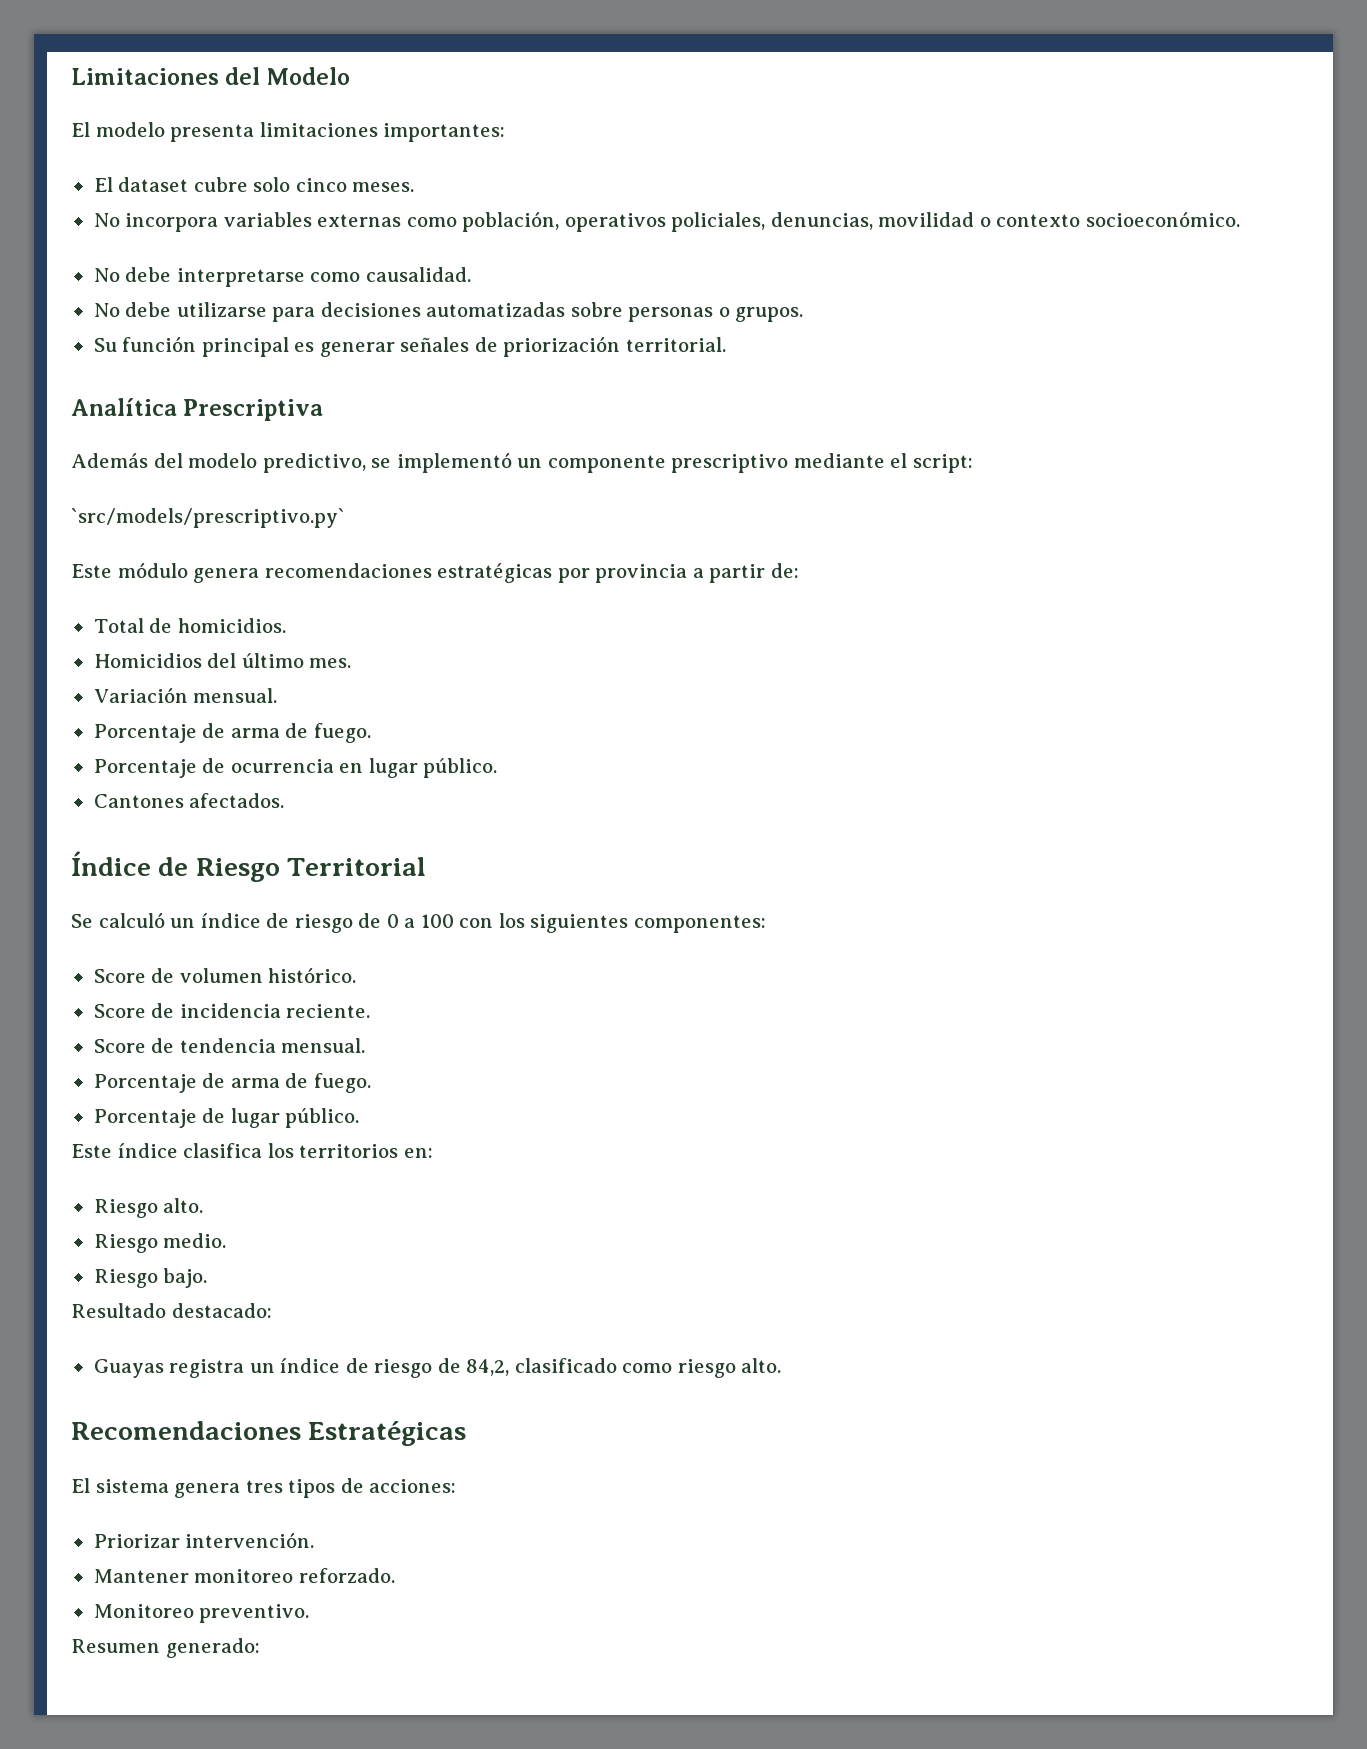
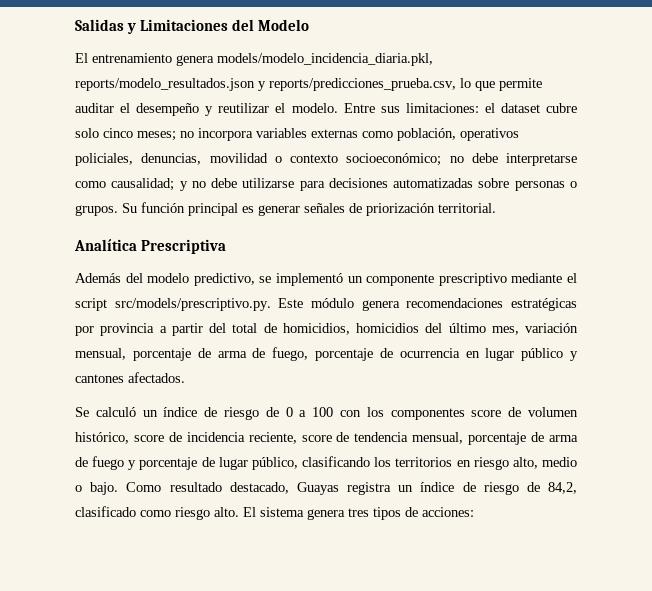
- Limitaciones del Modelo
+ Salidas y Limitaciones del Modelo
- El modelo presenta limitaciones importantes:
- El dataset cubre solo cinco meses.
- No incorpora variables externas como población, operativos policiales, denuncias, movilidad o contexto socioeconómico.
- No debe interpretarse como causalidad.
- No debe utilizarse para decisiones automatizadas sobre personas o grupos.
- Su función principal es generar señales de priorización territorial.
+ El entrenamiento genera models/modelo_incidencia_diaria.pkl, reports/modelo_resultados.json y reports/predicciones_prueba.csv, lo que permite auditar el desempeño y reutilizar el modelo. Entre sus limitaciones: el dataset cubre solo cinco meses; no incorpora variables externas como población, operativos policiales, denuncias, movilidad o contexto socioeconómico; no debe interpretarse como causalidad; y no debe utilizarse para decisiones automatizadas sobre personas o grupos. Su función principal es generar señales de priorización territorial.
- Además del modelo predictivo, se implementó un componente prescriptivo mediante el script:
- `src/models/prescriptivo.py`
- Este módulo genera recomendaciones estratégicas por provincia a partir de:
- Total de homicidios.
- Homicidios del último mes.
- Variación mensual.
- Porcentaje de arma de fuego.
- Porcentaje de ocurrencia en lugar público.
- Cantones afectados.
- Índice de Riesgo Territorial
+ Además del modelo predictivo, se implementó un componente prescriptivo mediante el script src/models/prescriptivo.py. Este módulo genera recomendaciones estratégicas por provincia a partir del total de homicidios, homicidios del último mes, variación mensual, porcentaje de arma de fuego, porcentaje de ocurrencia en lugar público y cantones afectados.
- Se calculó un índice de riesgo de 0 a 100 con los siguientes componentes:
- Score de volumen histórico.
- Score de incidencia reciente.
- Score de tendencia mensual.
- Porcentaje de arma de fuego.
- Porcentaje de lugar público.
- Este índice clasifica los territorios en:
- Riesgo alto.
- Riesgo medio.
- Riesgo bajo.
- Resultado destacado:
- Guayas registra un índice de riesgo de 84,2, clasificado como riesgo alto.
- Recomendaciones Estratégicas
- El sistema genera tres tipos de acciones:
+ Se calculó un índice de riesgo de 0 a 100 con los componentes score de volumen histórico, score de incidencia reciente, score de tendencia mensual, porcentaje de arma de fuego y porcentaje de lugar público, clasificando los territorios en riesgo alto, medio o bajo. Como resultado destacado, Guayas registra un índice de riesgo de 84,2, clasificado como riesgo alto. El sistema genera tres tipos de acciones:
- Priorizar intervención.
- Mantener monitoreo reforzado.
- Monitoreo preventivo.
- Resumen generado:

